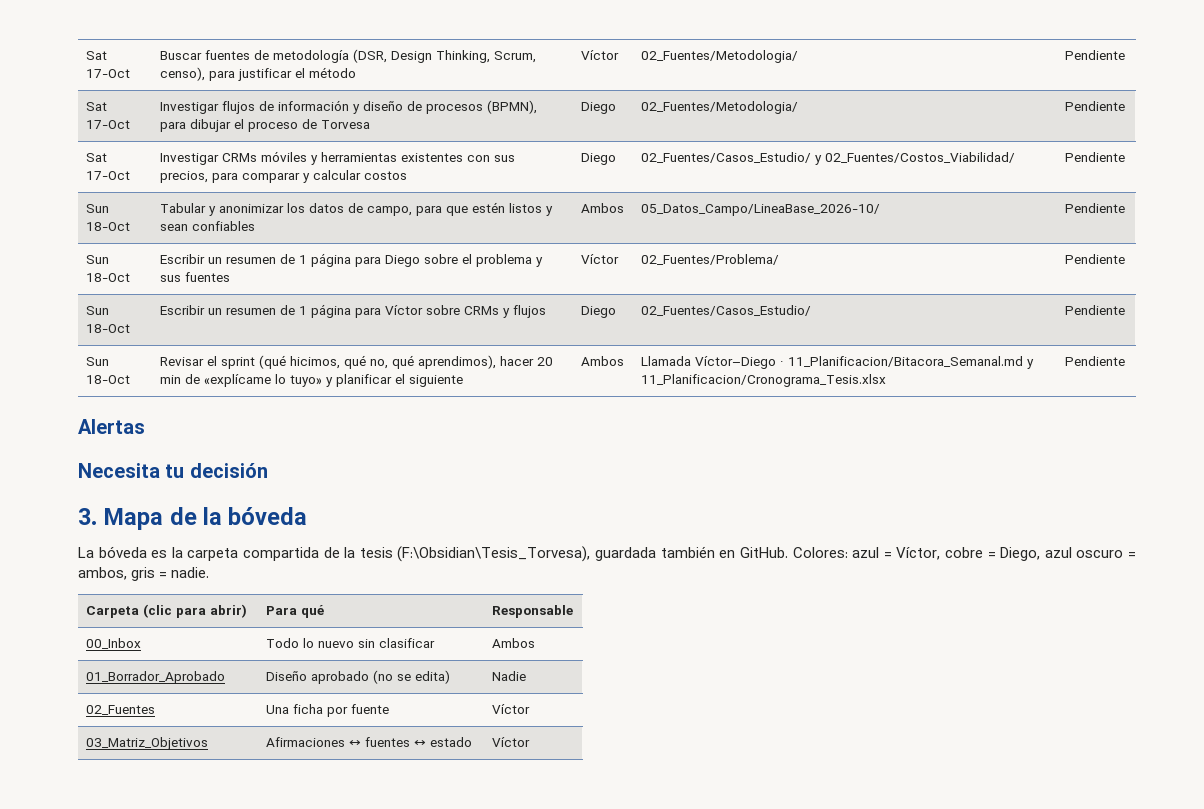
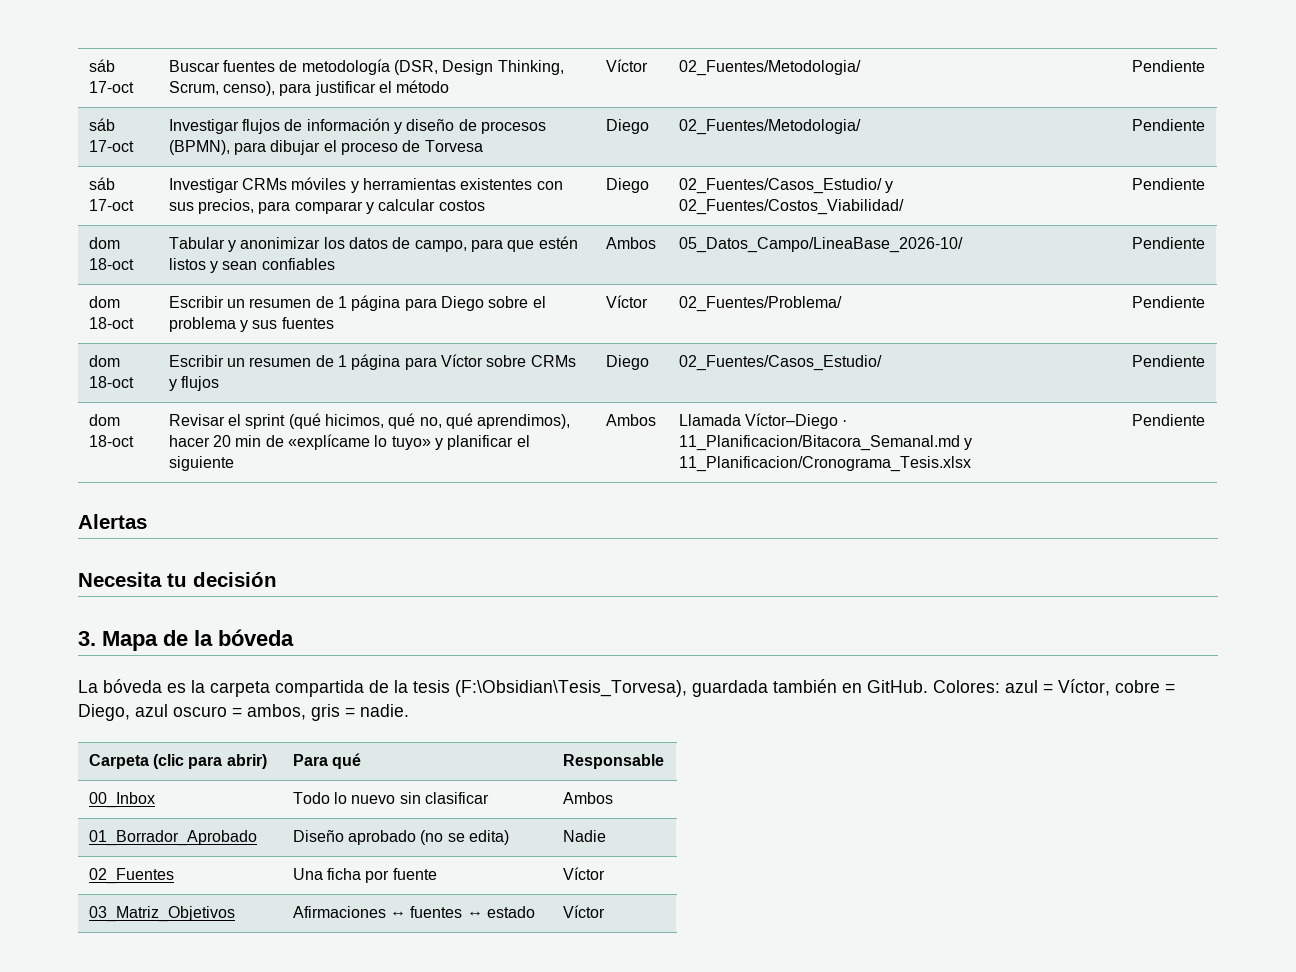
- Sat 17-Oct | Buscar fuentes de metodología (DSR, Design Thinking, Scrum, censo), para justificar el método | Víctor | 02_Fuentes/Metodologia/ | Pendiente
+ sáb 17-oct | Buscar fuentes de metodología (DSR, Design Thinking, Scrum, censo), para justificar el método | Víctor | 02_Fuentes/Metodologia/ | Pendiente
- Sat 17-Oct | Investigar flujos de información y diseño de procesos (BPMN), para dibujar el proceso de Torvesa | Diego | 02_Fuentes/Metodologia/ | Pendiente
+ sáb 17-oct | Investigar flujos de información y diseño de procesos (BPMN), para dibujar el proceso de Torvesa | Diego | 02_Fuentes/Metodologia/ | Pendiente
- Sat 17-Oct | Investigar CRMs móviles y herramientas existentes con sus precios, para comparar y calcular costos | Diego | 02_Fuentes/Casos_Estudio/ y 02_Fuentes/Costos_Viabilidad/ | Pendiente
+ sáb 17-oct | Investigar CRMs móviles y herramientas existentes con sus precios, para comparar y calcular costos | Diego | 02_Fuentes/Casos_Estudio/ y 02_Fuentes/Costos_Viabilidad/ | Pendiente
- Sun 18-Oct | Tabular y anonimizar los datos de campo, para que estén listos y sean confiables | Ambos | 05_Datos_Campo/LineaBase_2026-10/ | Pendiente
+ dom 18-oct | Tabular y anonimizar los datos de campo, para que estén listos y sean confiables | Ambos | 05_Datos_Campo/LineaBase_2026-10/ | Pendiente
- Sun 18-Oct | Escribir un resumen de 1 página para Diego sobre el problema y sus fuentes | Víctor | 02_Fuentes/Problema/ | Pendiente
+ dom 18-oct | Escribir un resumen de 1 página para Diego sobre el problema y sus fuentes | Víctor | 02_Fuentes/Problema/ | Pendiente
- Sun 18-Oct | Escribir un resumen de 1 página para Víctor sobre CRMs y flujos | Diego | 02_Fuentes/Casos_Estudio/ | Pendiente
+ dom 18-oct | Escribir un resumen de 1 página para Víctor sobre CRMs y flujos | Diego | 02_Fuentes/Casos_Estudio/ | Pendiente
- Sun 18-Oct | Revisar el sprint (qué hicimos, qué no, qué aprendimos), hacer 20 min de «explícame lo tuyo» y planificar el siguiente | Ambos | Llamada Víctor–Diego · 11_Planificacion/Bitacora_Semanal.md y 11_Planificacion/Cronograma_Tesis.xlsx | Pendiente
+ dom 18-oct | Revisar el sprint (qué hicimos, qué no, qué aprendimos), hacer 20 min de «explícame lo tuyo» y planificar el siguiente | Ambos | Llamada Víctor–Diego · 11_Planificacion/Bitacora_Semanal.md y 11_Planificacion/Cronograma_Tesis.xlsx | Pendiente

